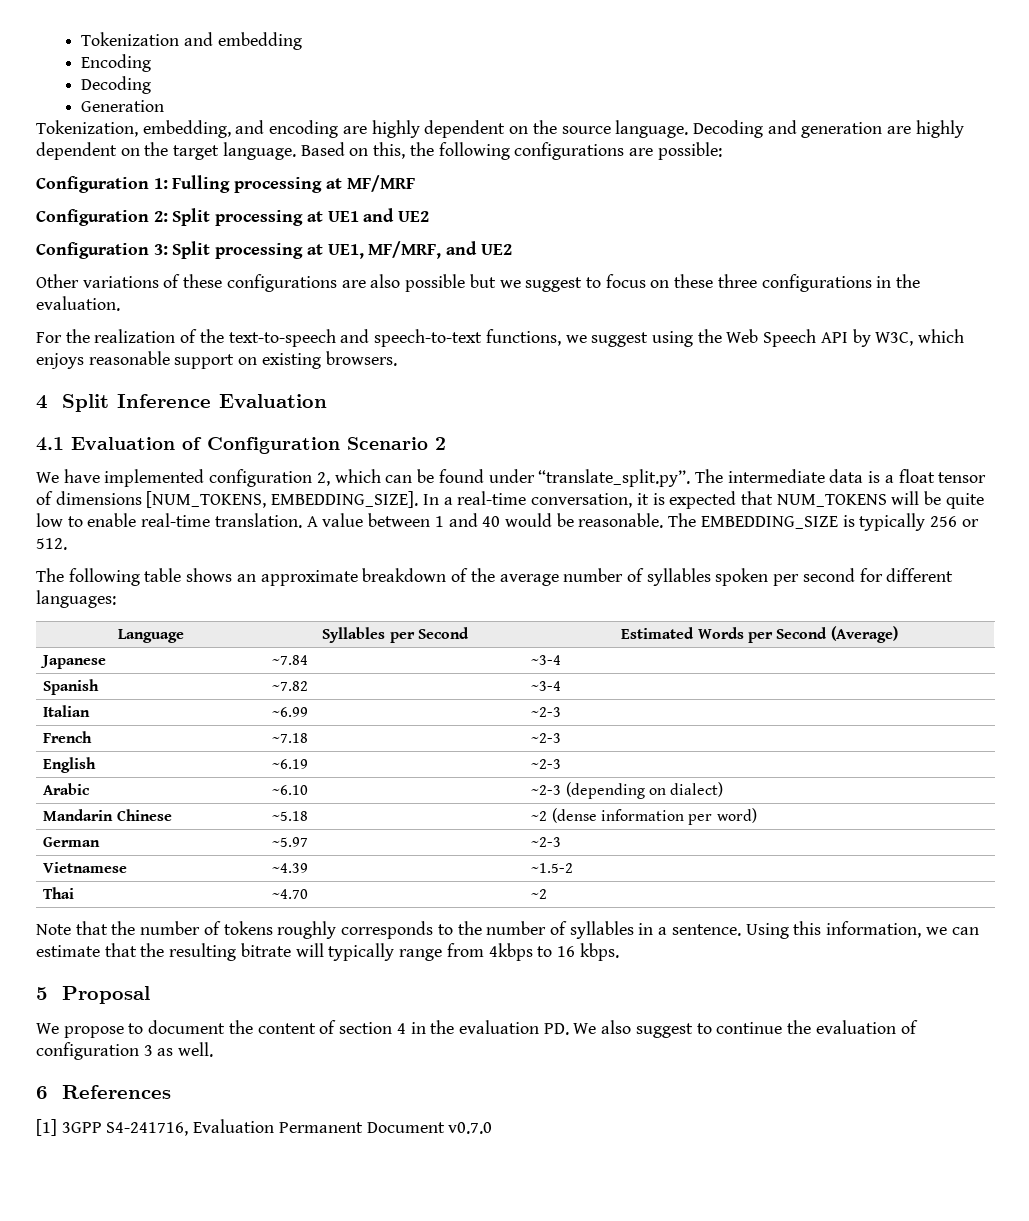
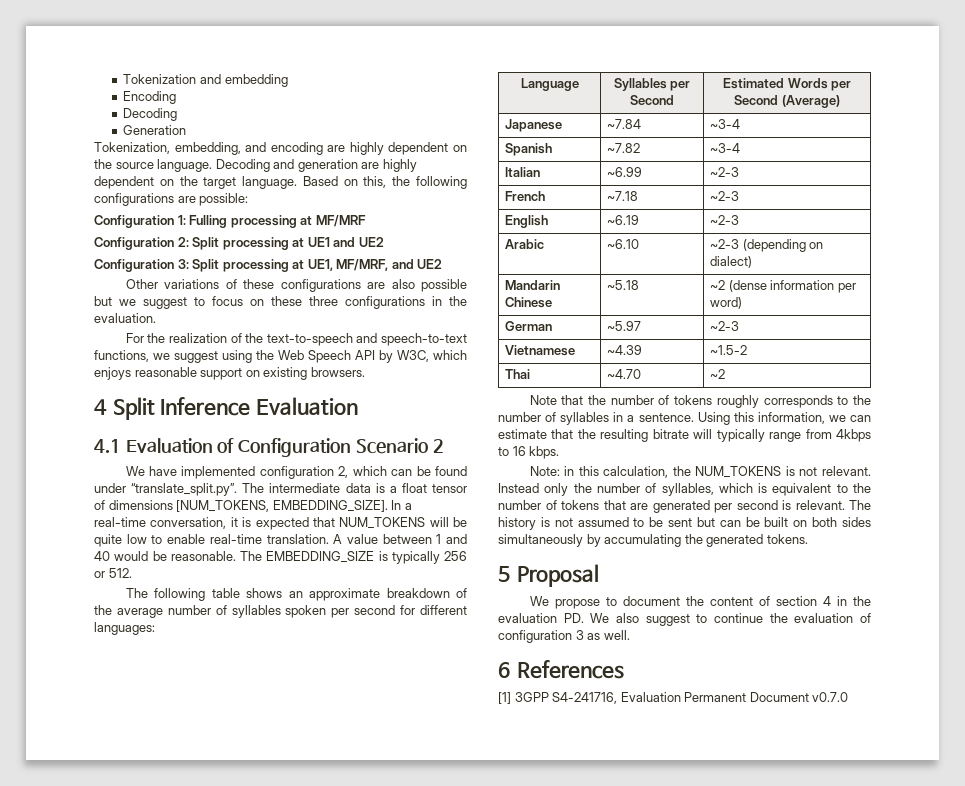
+ Note: in this calculation, the NUM_TOKENS is not relevant. Instead only the number of syllables, which is equivalent to the number of tokens that are generated per second is relevant. The history is not assumed to be sent but can be built on both sides simultaneously by accumulating the generated tokens.

